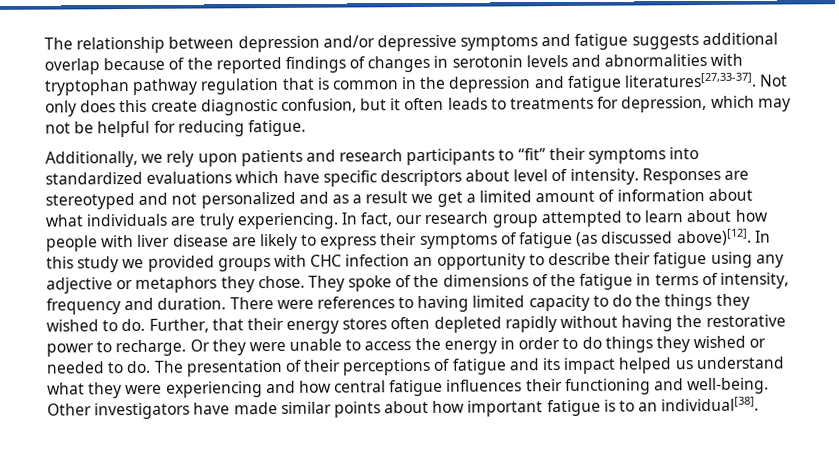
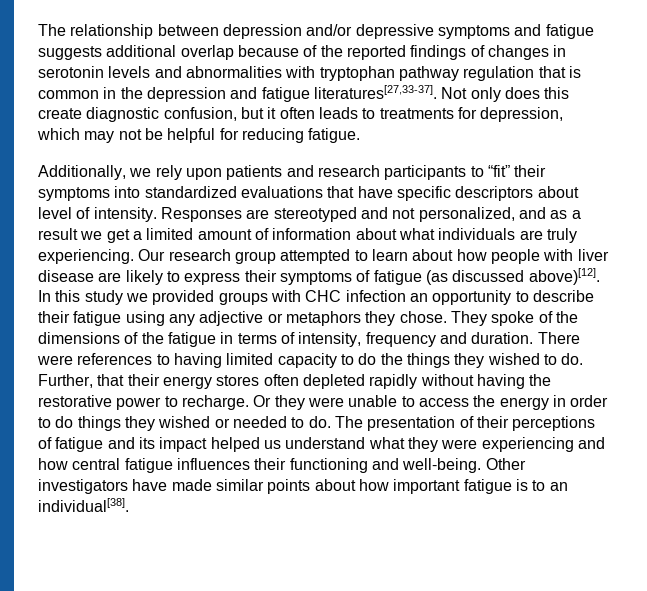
- Additionally, we rely upon patients and research participants to “fit” their symptoms into standardized evaluations which have specific descriptors about level of intensity.
+ Additionally, we rely upon patients and research participants to “fit” their symptoms into standardized evaluations that have specific descriptors about level of intensity.
- Responses are stereotyped and not personalized and as a result we get a limited amount of information about what individuals are truly experiencing.
+ Responses are stereotyped and not personalized, and as a result we get a limited amount of information about what individuals are truly experiencing.
- In fact, our research group attempted to learn about how people with liver disease are likely to express their symptoms of fatigue (as discussed above)[12].
+ Our research group attempted to learn about how people with liver disease are likely to express their symptoms of fatigue (as discussed above)[12].

